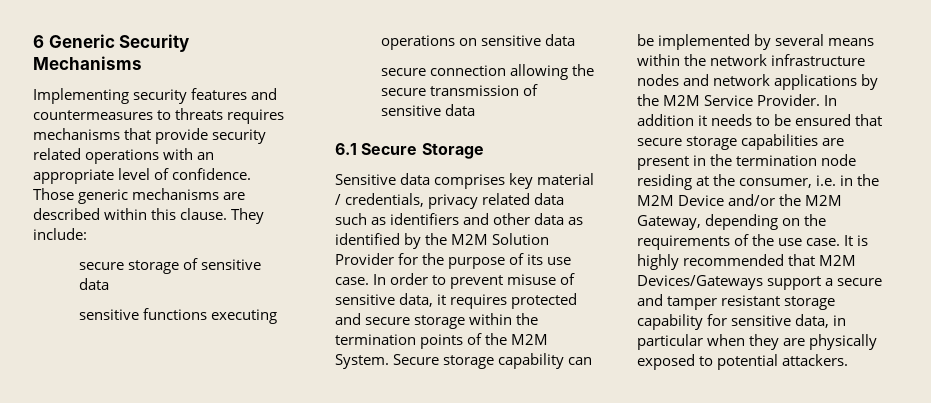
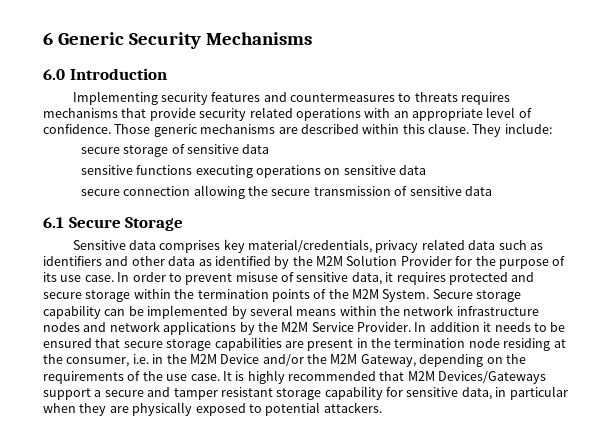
+ 6.0 Introduction
- Sensitive data comprises key material / credentials, privacy related data such as identifiers and other data as identified by the M2M Solution Provider for the purpose of its use case.
+ Sensitive data comprises key material/credentials, privacy related data such as identifiers and other data as identified by the M2M Solution Provider for the purpose of its use case.

